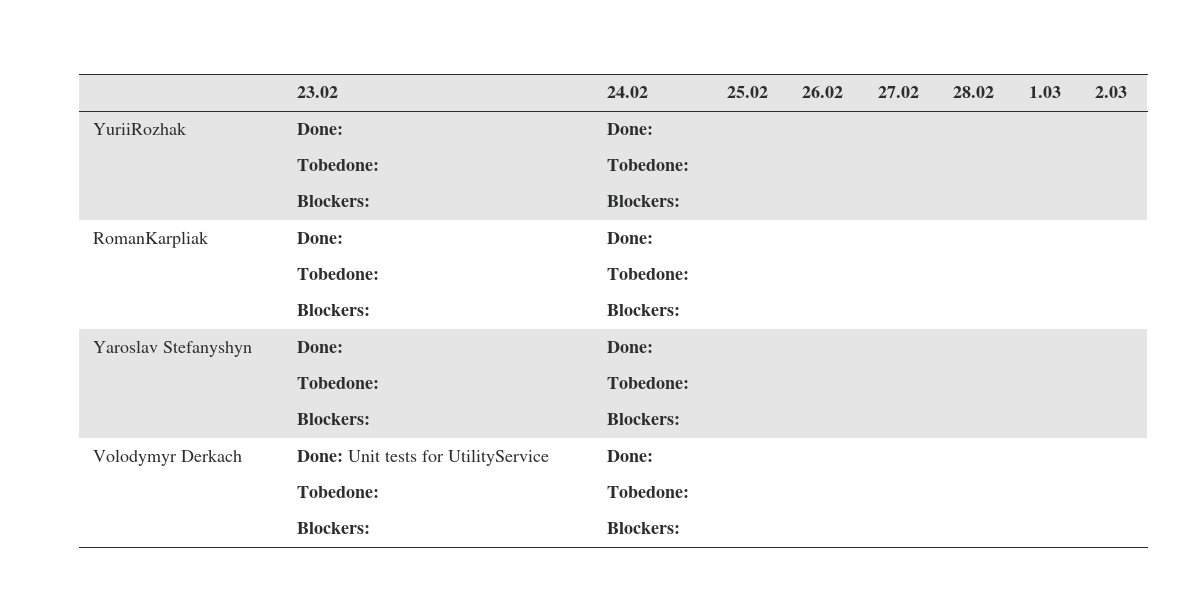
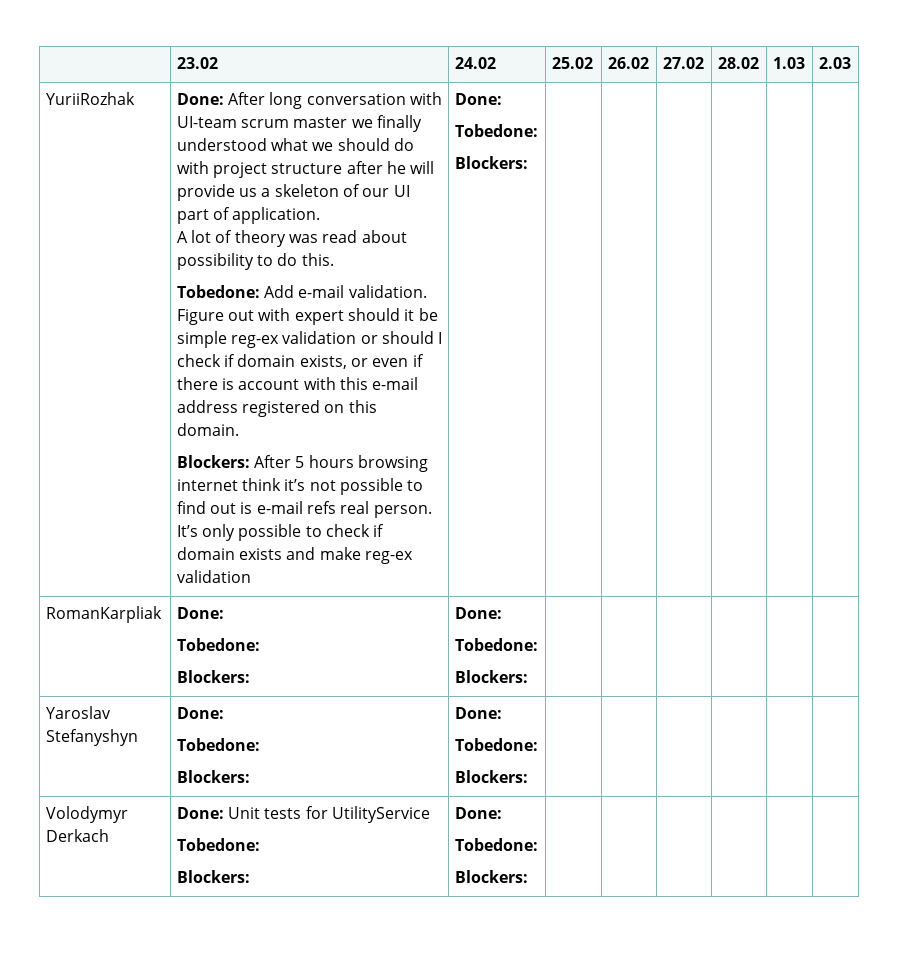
- YuriiRozhak | Done:
- Tobedone:
- Blockers:
+ YuriiRozhak | Done: After long conversation with UI-team scrum master we finally understood what we should do with project structure after he will provide us a skeleton of our UI part of application.
+ A lot of theory was read about possibility to do this.
+ Tobedone: Add e-mail validation. Figure out with expert should it be simple reg-ex validation or should I check if domain exists, or even if there is account with this e-mail address registered on this domain.
+ Blockers: After 5 hours browsing internet think it’s not possible to find out is e-mail refs real person. It’s only possible to check if domain exists and make reg-ex validation

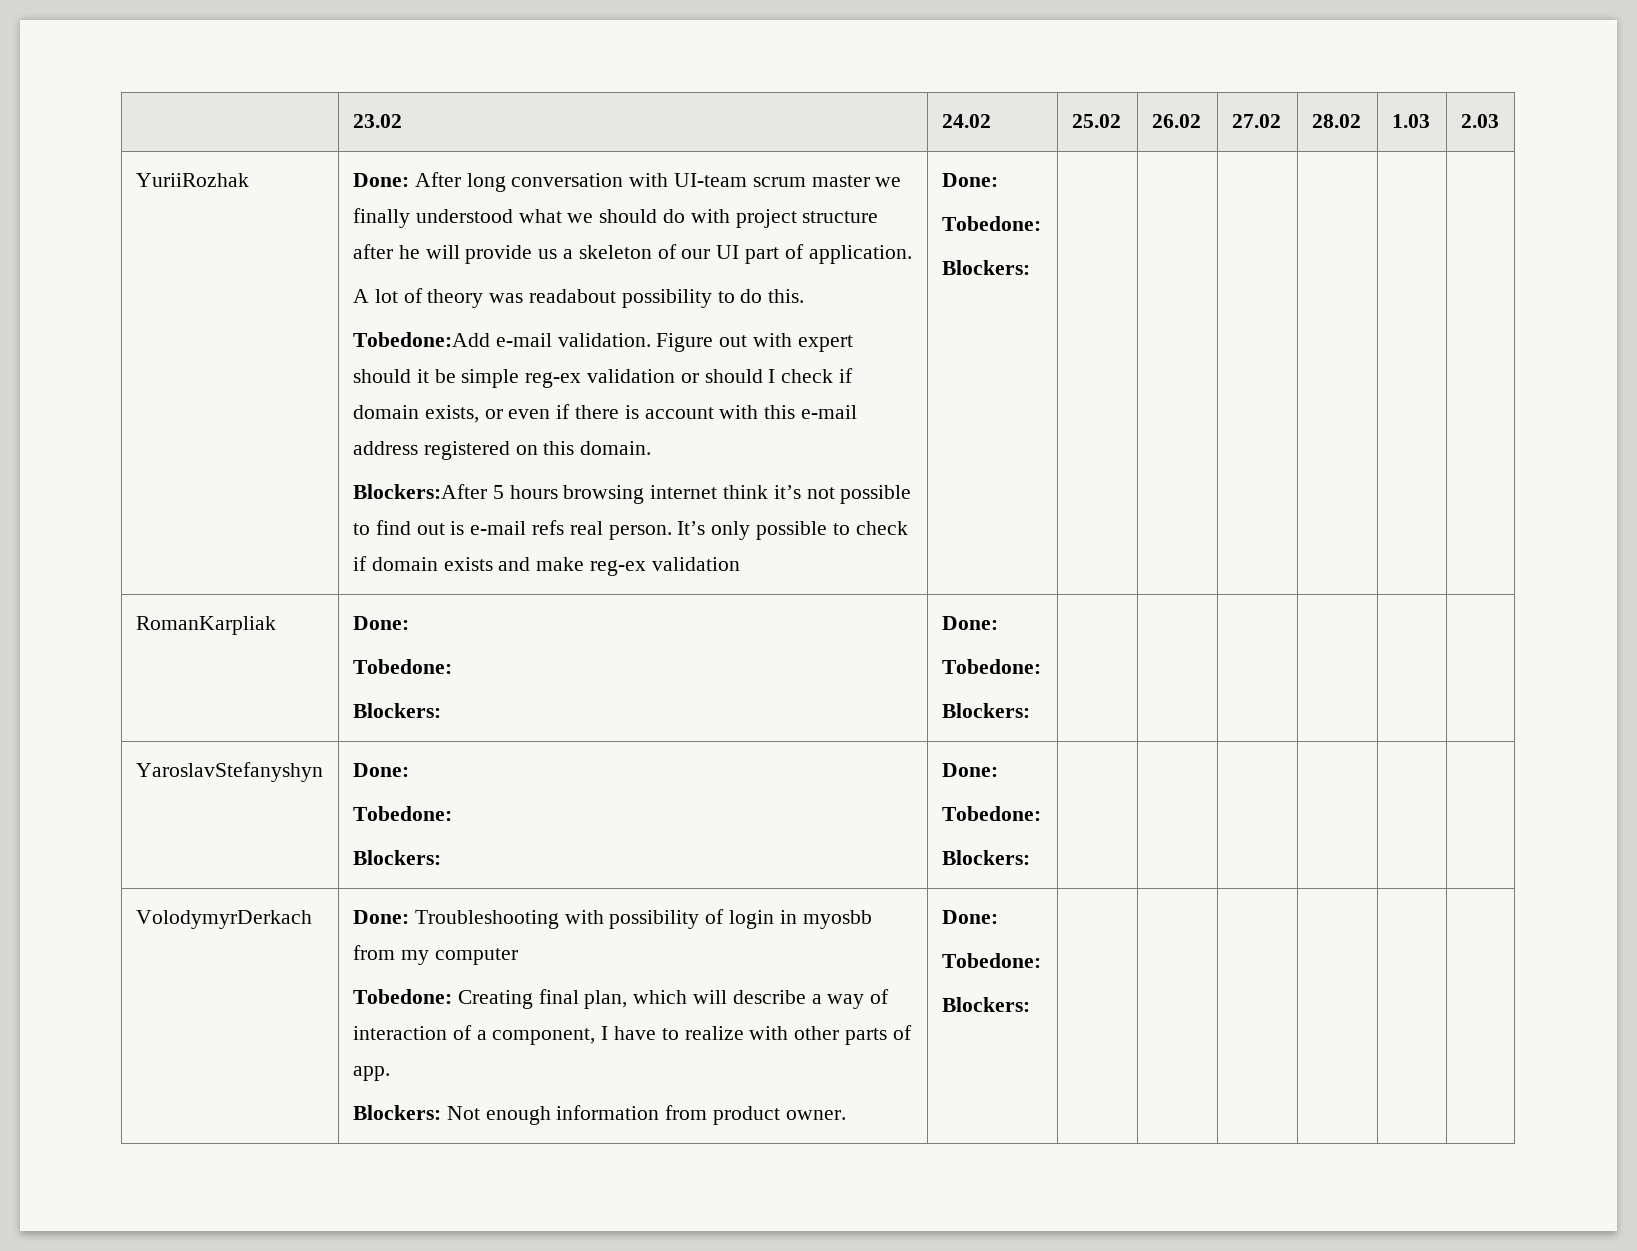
- A lot of theory was read about possibility to do this.
+ A lot of theory was readabout possibility to do this.
- Tobedone: Add e-mail validation.
+ Tobedone:Add e-mail validation.
- Blockers: After 5 hours browsing internet think it’s not possible to find out is e-mail refs real person.
+ Blockers:After 5 hours browsing internet think it’s not possible to find out is e-mail refs real person.
- Yaroslav Stefanyshyn | Done:
+ YaroslavStefanyshyn | Done:
  Tobedone:
  Blockers: | Done:
  Tobedone:
  Blockers: | | | | | |
- Volodymyr Derkach | Done: Unit tests for UtilityService
+ VolodymyrDerkach | Done: Troubleshooting with possibility of login in myosbb from my computer
+ Tobedone: Creating final plan, which will describe a way of interaction of a component, I have to realize with other parts of app.
+ Blockers: Not enough information from product owner. | Done:
  Tobedone:
- Blockers: | Done:
- Tobedone:
- Blockers: | | | | | |
+ Blockers:

